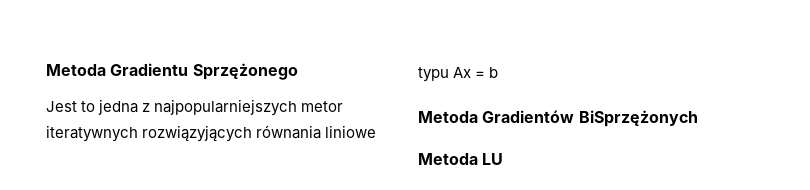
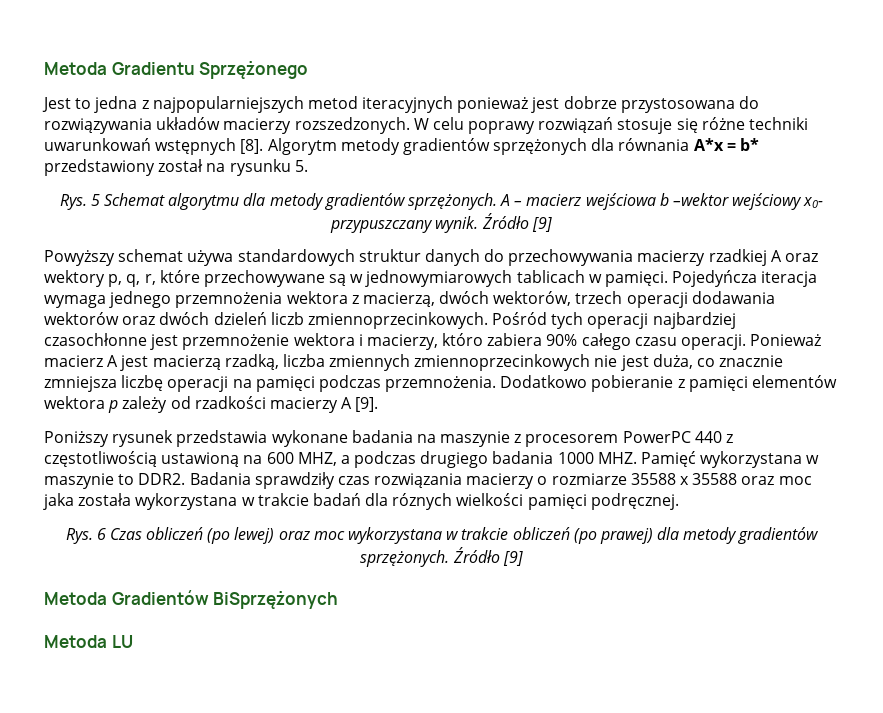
- Jest to jedna z najpopularniejszych metor iteratywnych rozwiązyjących równania liniowe typu Ax = b
+ Jest to jedna z najpopularniejszych metod iteracyjnych ponieważ jest dobrze przystosowana do rozwiązywania układów macierzy rozszedzonych. W celu poprawy rozwiązań stosuje się różne techniki uwarunkowań wstępnych [8]. Algorytm metody gradientów sprzężonych dla równania A*x = b* przedstawiony został na rysunku 5.
+ Rys. 5 Schemat algorytmu dla metody gradientów sprzężonych. A – macierz wejściowa b –wektor wejściowy x0- przypuszczany wynik. Źródło [9]
+ Powyższy schemat używa standardowych struktur danych do przechowywania macierzy rzadkiej A oraz wektory p, q, r, które przechowywane są w jednowymiarowych tablicach w pamięci. Pojedyńcza iteracja wymaga jednego przemnożenia wektora z macierzą, dwóch wektorów, trzech operacji dodawania wektorów oraz dwóch dzieleń liczb zmiennoprzecinkowych. Pośród tych operacji najbardziej czasochłonne jest przemnożenie wektora i macierzy, któro zabiera 90% całego czasu operacji. Ponieważ macierz A jest macierzą rzadką, liczba zmiennych zmiennoprzecinkowych nie jest duża, co znacznie zmniejsza liczbę operacji na pamięci podczas przemnożenia. Dodatkowo pobieranie z pamięci elementów wektora p zależy od rzadkości macierzy A [9].
+ Poniższy rysunek przedstawia wykonane badania na maszynie z procesorem PowerPC 440 z częstotliwością ustawioną na 600 MHZ, a podczas drugiego badania 1000 MHZ. Pamięć wykorzystana w maszynie to DDR2. Badania sprawdziły czas rozwiązania macierzy o rozmiarze 35588 x 35588 oraz moc jaka została wykorzystana w trakcie badań dla róznych wielkości pamięci podręcznej.
+ Rys. 6 Czas obliczeń (po lewej) oraz moc wykorzystana w trakcie obliczeń (po prawej) dla metody gradientów sprzężonych. Źródło [9]

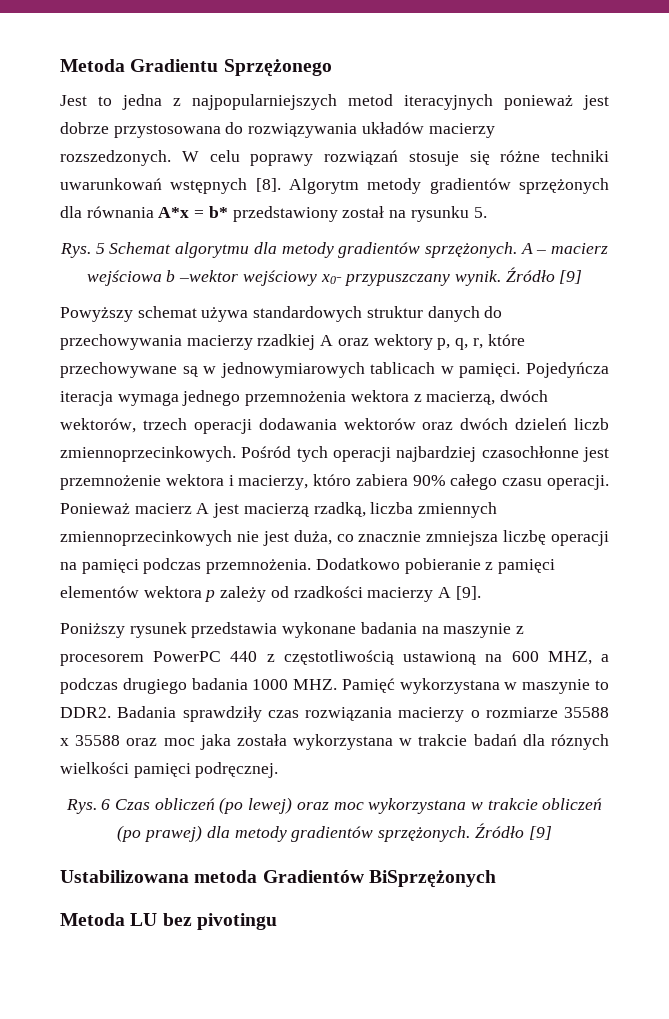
- Metoda Gradientów BiSprzężonych
+ Ustabilizowana metoda Gradientów BiSprzężonych
- Metoda LU
+ Metoda LU bez pivotingu

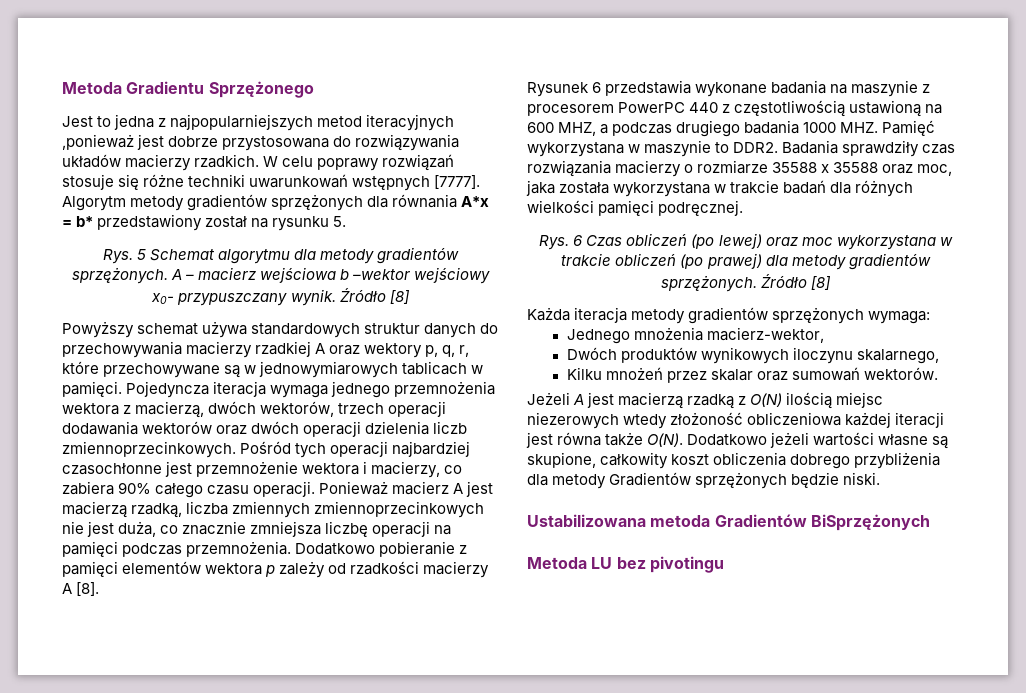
- Jest to jedna z najpopularniejszych metod iteracyjnych ponieważ jest dobrze przystosowana do rozwiązywania układów macierzy rozszedzonych.
+ Jest to jedna z najpopularniejszych metod iteracyjnych ,ponieważ jest dobrze przystosowana do rozwiązywania układów macierzy rzadkich.
- W celu poprawy rozwiązań stosuje się różne techniki uwarunkowań wstępnych [8].
+ W celu poprawy rozwiązań stosuje się różne techniki uwarunkowań wstępnych [7777].
- A – macierz wejściowa b –wektor wejściowy x0- przypuszczany wynik. Źródło [9]
+ A – macierz wejściowa b –wektor wejściowy x0- przypuszczany wynik. Źródło [8]
- Pojedyńcza iteracja wymaga jednego przemnożenia wektora z macierzą, dwóch wektorów, trzech operacji dodawania wektorów oraz dwóch dzieleń liczb zmiennoprzecinkowych.
+ Pojedyncza iteracja wymaga jednego przemnożenia wektora z macierzą, dwóch wektorów, trzech operacji dodawania wektorów oraz dwóch operacji dzielenia liczb zmiennoprzecinkowych.
- Pośród tych operacji najbardziej czasochłonne jest przemnożenie wektora i macierzy, któro zabiera 90% całego czasu operacji.
+ Pośród tych operacji najbardziej czasochłonne jest przemnożenie wektora i macierzy, co zabiera 90% całego czasu operacji.
- Dodatkowo pobieranie z pamięci elementów wektora p zależy od rzadkości macierzy A [9].
- Poniższy rysunek przedstawia wykonane badania na maszynie z procesorem PowerPC 440 z częstotliwością ustawioną na 600 MHZ, a podczas drugiego badania 1000 MHZ. Pamięć wykorzystana w maszynie to DDR2.
+ Dodatkowo pobieranie z pamięci elementów wektora p zależy od rzadkości macierzy A [8].
+ Rysunek 6 przedstawia wykonane badania na maszynie z procesorem PowerPC 440 z częstotliwością ustawioną na 600 MHZ, a podczas drugiego badania 1000 MHZ. Pamięć wykorzystana w maszynie to DDR2.
- Badania sprawdziły czas rozwiązania macierzy o rozmiarze 35588 x 35588 oraz moc jaka została wykorzystana w trakcie badań dla róznych wielkości pamięci podręcznej.
+ Badania sprawdziły czas rozwiązania macierzy o rozmiarze 35588 x 35588 oraz moc, jaka została wykorzystana w trakcie badań dla różnych wielkości pamięci podręcznej.
- Rys. 6 Czas obliczeń (po lewej) oraz moc wykorzystana w trakcie obliczeń (po prawej) dla metody gradientów sprzężonych. Źródło [9]
+ Rys. 6 Czas obliczeń (po lewej) oraz moc wykorzystana w trakcie obliczeń (po prawej) dla metody gradientów sprzężonych. Źródło [8]
+ Każda iteracja metody gradientów sprzężonych wymaga:
+ Jednego mnożenia macierz-wektor,
+ Dwóch produktów wynikowych iloczynu skalarnego,
+ Kilku mnożeń przez skalar oraz sumowań wektorów.
+ Jeżeli A jest macierzą rzadką z O(N) ilością miejsc niezerowych wtedy złożoność obliczeniowa każdej iteracji jest równa także O(N). Dodatkowo jeżeli wartości własne są skupione, całkowity koszt obliczenia dobrego przybliżenia dla metody Gradientów sprzężonych będzie niski.

